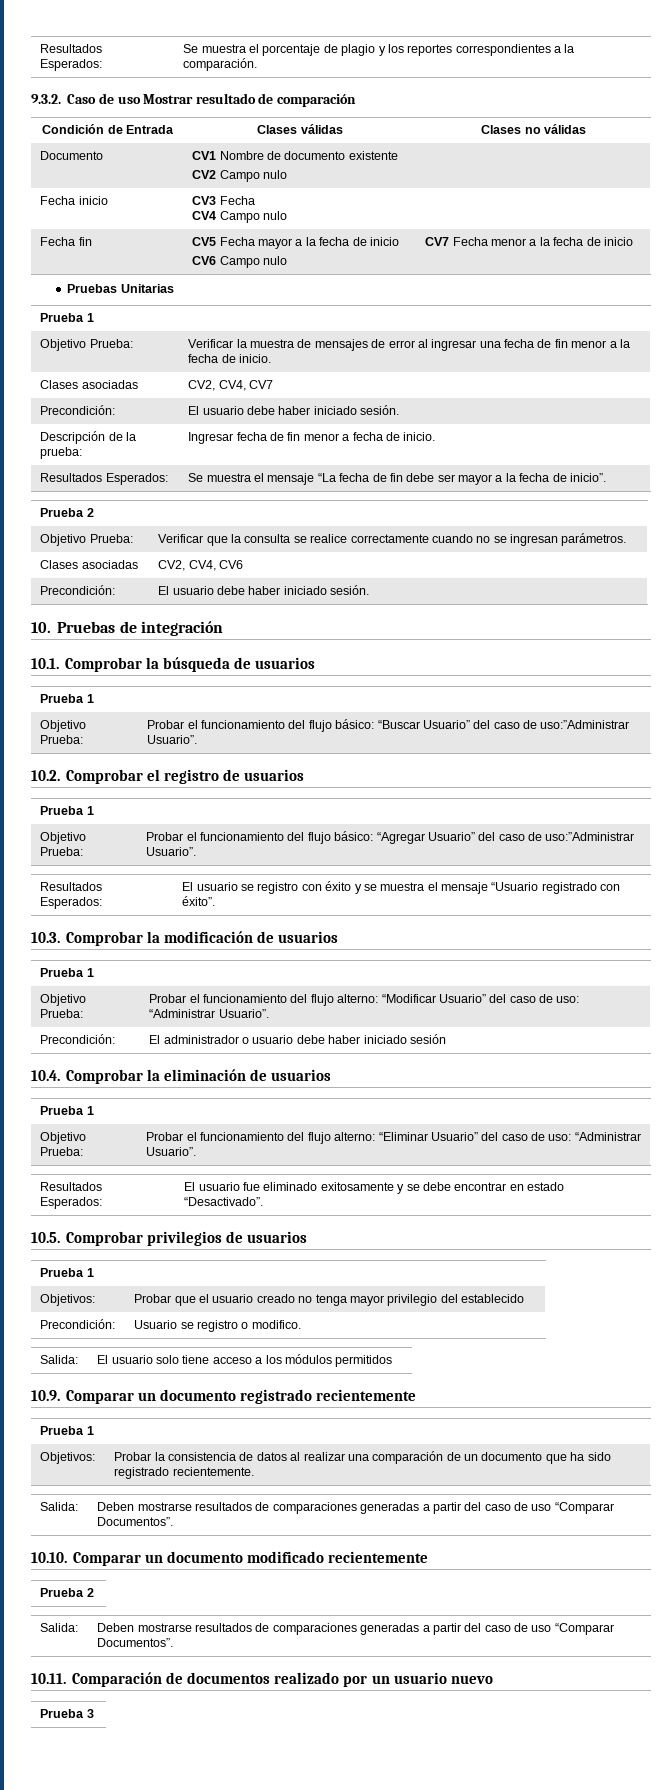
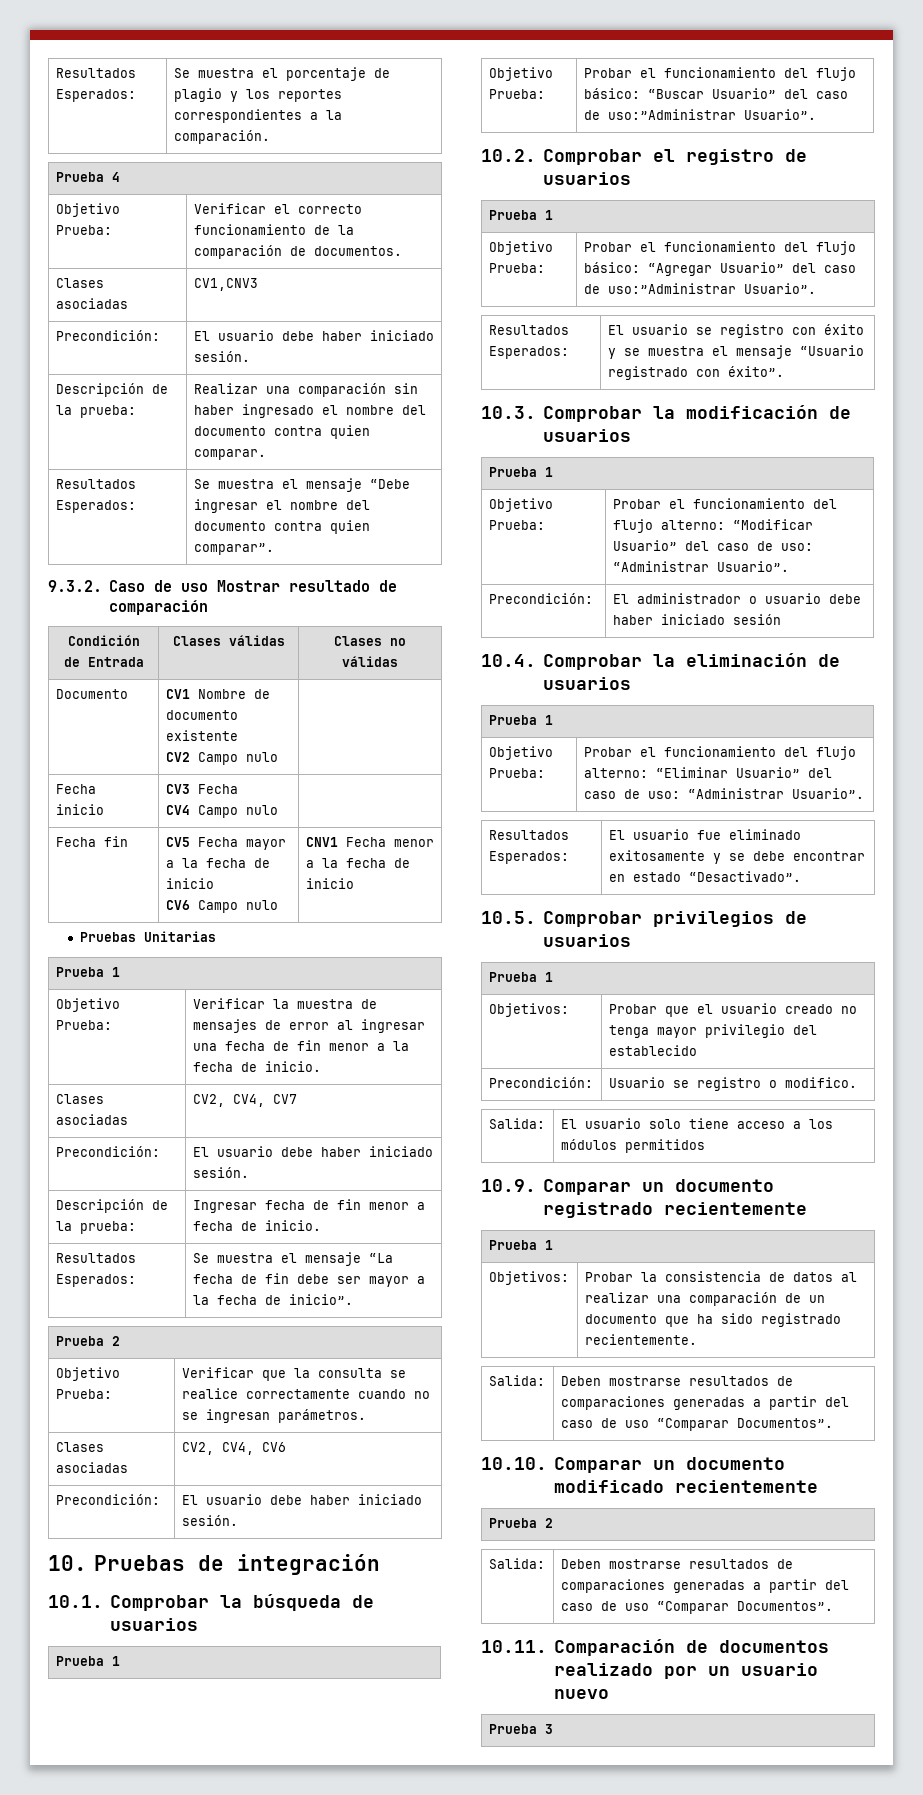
+ Prueba 4
+ Objetivo Prueba: | Verificar el correcto funcionamiento de la comparación de documentos.
+ Clases asociadas | CV1,CNV3
+ Precondición: | El usuario debe haber iniciado sesión.
+ Descripción de la prueba: | Realizar una comparación sin haber ingresado el nombre del documento contra quien comparar.
+ Resultados Esperados: | Se muestra el mensaje “Debe ingresar el nombre del documento contra quien comparar”.
  Fecha fin | CV5 Fecha mayor a la fecha de inicio
- CV6 Campo nulo | CV7 Fecha menor a la fecha de inicio
+ CV6 Campo nulo | CNV1 Fecha menor a la fecha de inicio

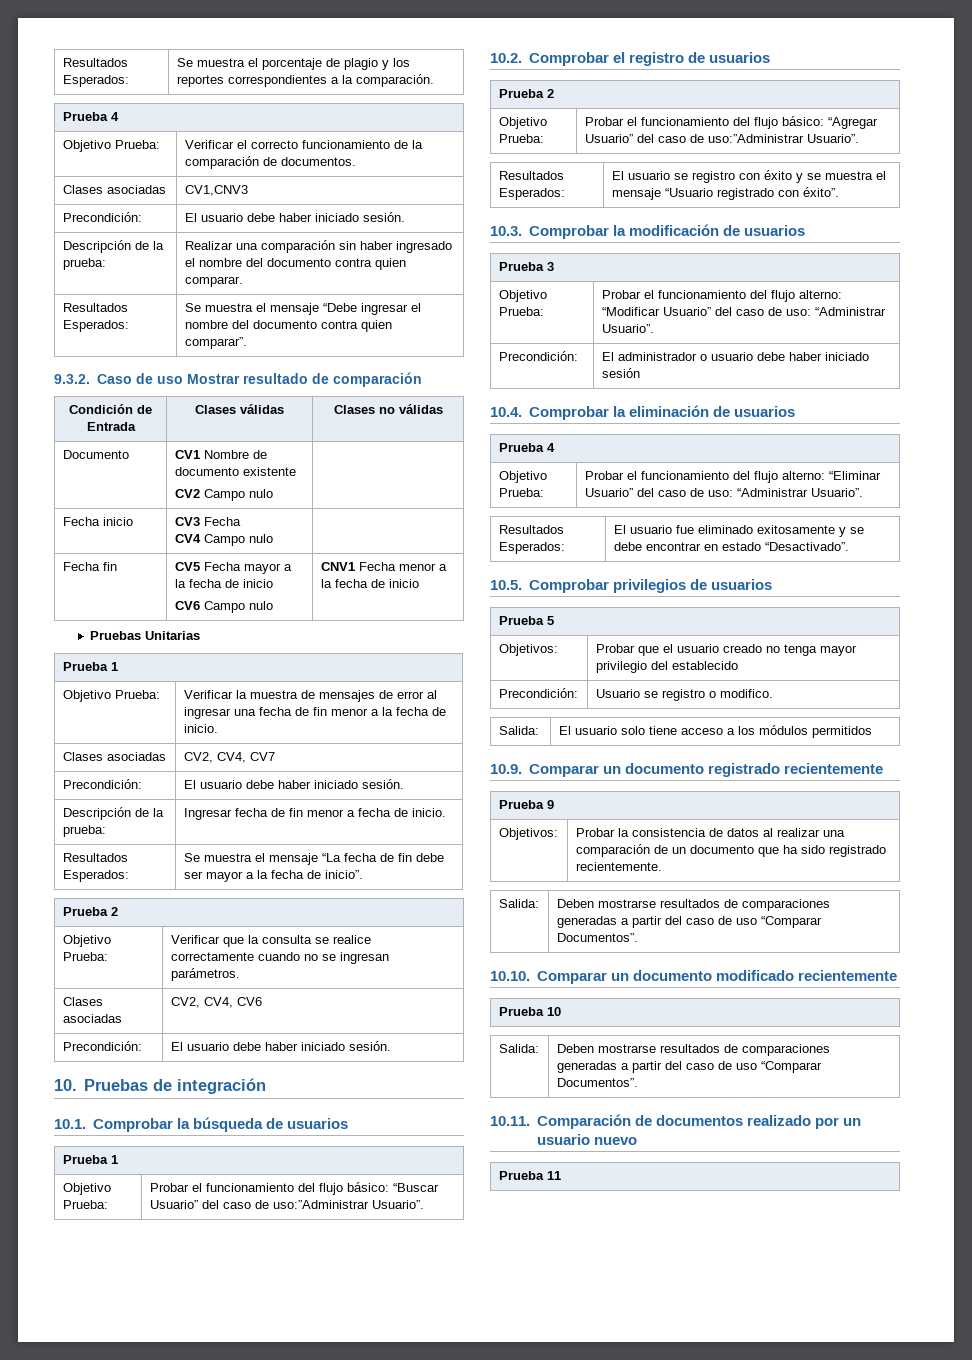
  10.2. Comprobar el registro de usuarios
- Prueba 1
+ Prueba 2
  10.3. Comprobar la modificación de usuarios
- Prueba 1
+ Prueba 3
  10.4. Comprobar la eliminación de usuarios
- Prueba 1
+ Prueba 4
  10.5. Comprobar privilegios de usuarios
- Prueba 1
+ Prueba 5
  10.9. Comparar un documento registrado recientemente
- Prueba 1
+ Prueba 9
  10.10. Comparar un documento modificado recientemente
- Prueba 2
+ Prueba 10
- Prueba 3
+ Prueba 11

